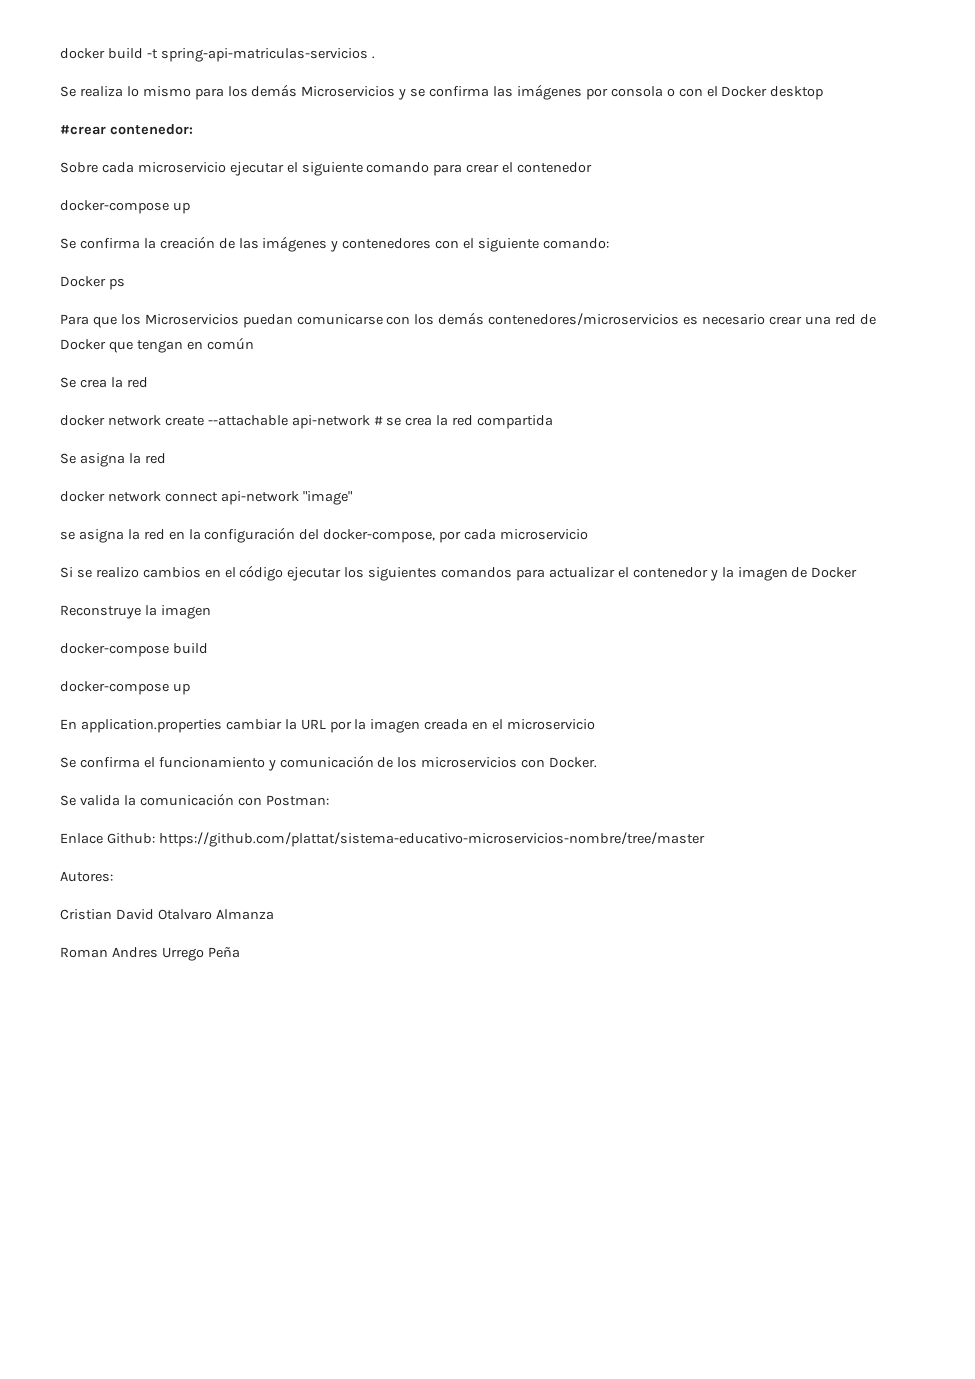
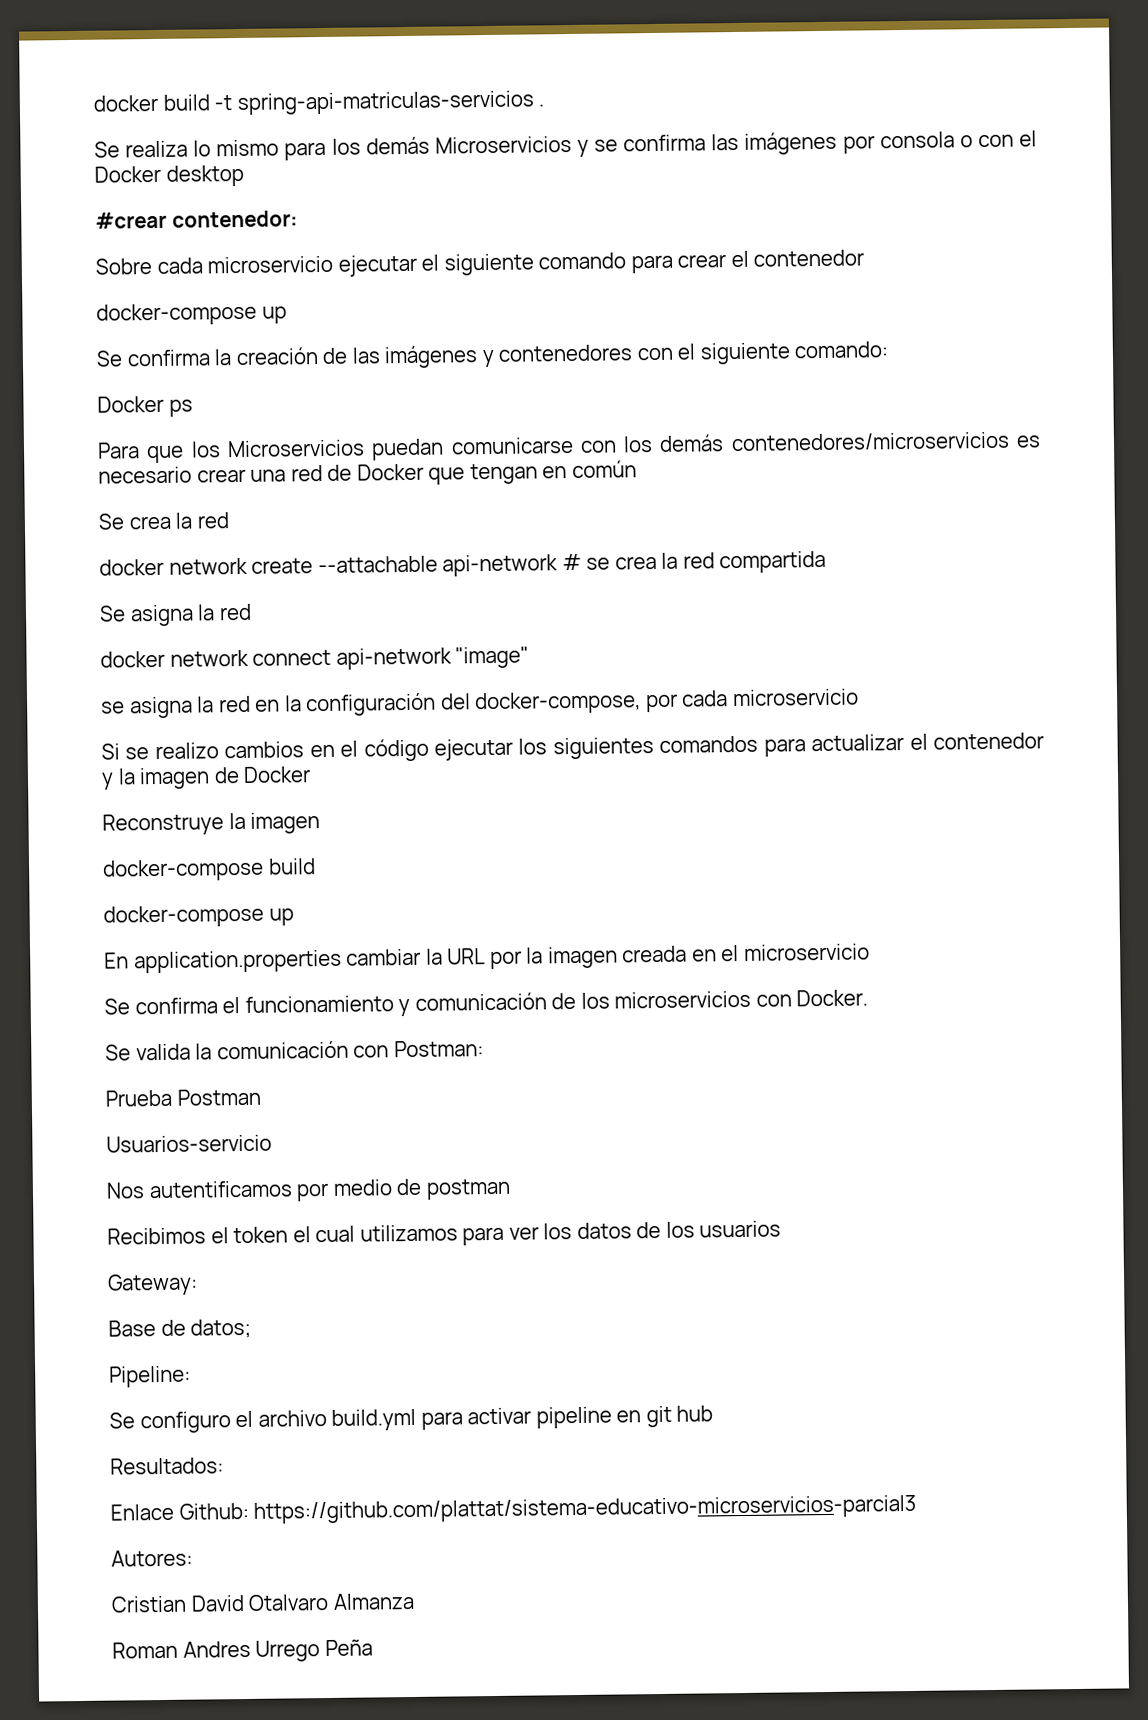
+ Prueba Postman
+ Usuarios-servicio
+ Nos autentificamos por medio de postman
+ Recibimos el token el cual utilizamos para ver los datos de los usuarios
+ Gateway:
+ Base de datos;
+ Pipeline:
+ Se configuro el archivo build.yml para activar pipeline en git hub
+ Resultados:
- Enlace Github: https://github.com/plattat/sistema-educativo-microservicios-nombre/tree/master
+ Enlace Github: https://github.com/plattat/sistema-educativo-microservicios-parcial3

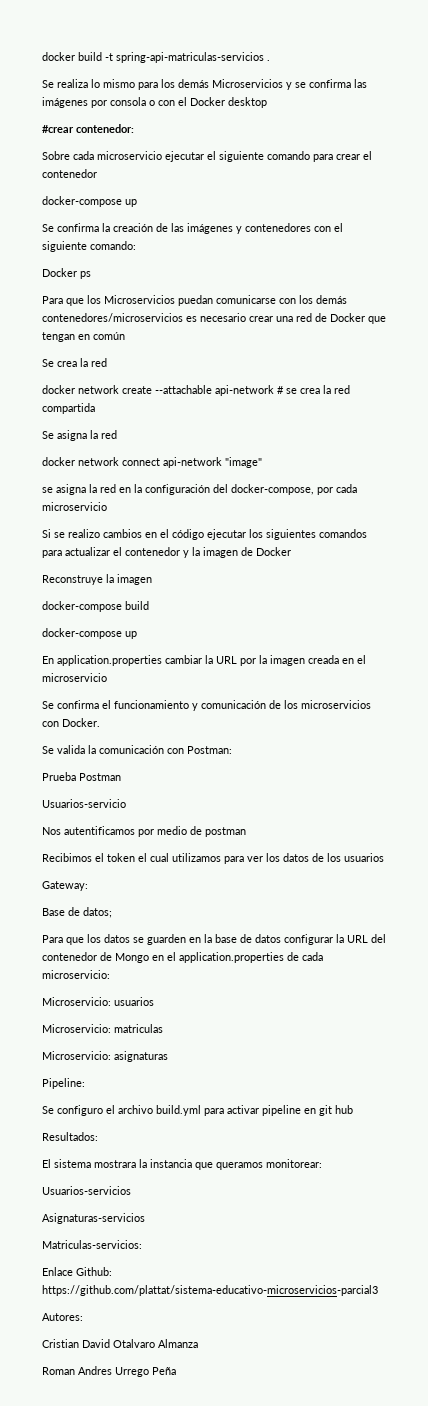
+ Para que los datos se guarden en la base de datos configurar la URL del contenedor de Mongo en el application.properties de cada microservicio:
+ Microservicio: usuarios
+ Microservicio: matriculas
+ Microservicio: asignaturas
+ El sistema mostrara la instancia que queramos monitorear:
+ Usuarios-servicios
+ Asignaturas-servicios
+ Matriculas-servicios:

